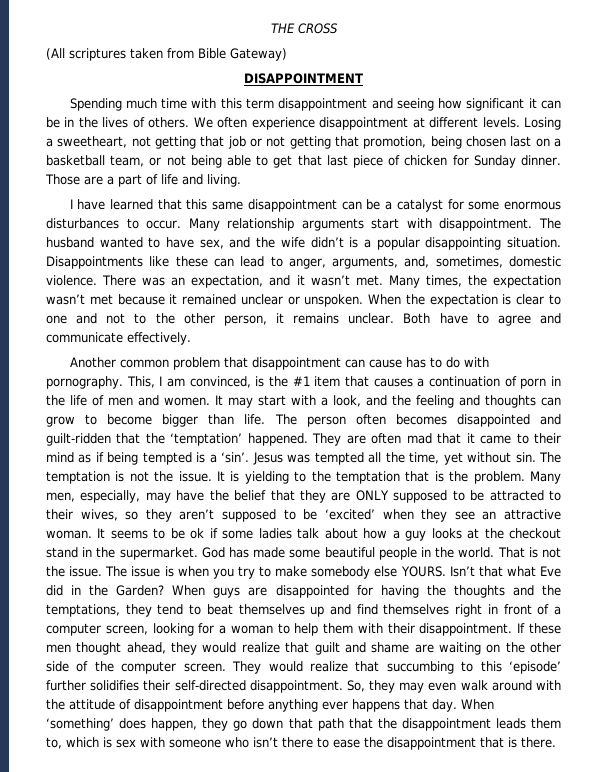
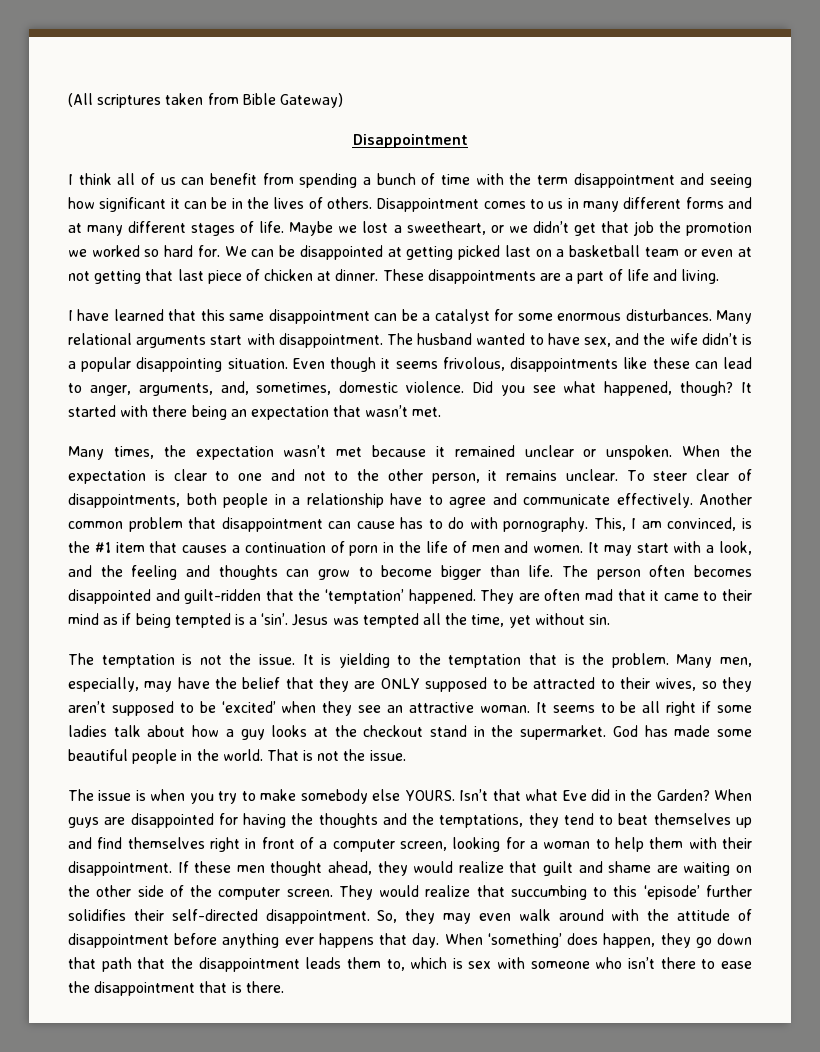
- THE CROSS
  (All scriptures taken from Bible Gateway)
- DISAPPOINTMENT
- Spending much time with this term disappointment and seeing how significant it can be in the lives of others.
+ Disappointment
+ I think all of us can benefit from spending a bunch of time with the term disappointment and seeing how significant it can be in the lives of others.
- We often experience disappointment at different levels. Losing a sweetheart, not getting that job or not getting that promotion, being chosen last on a basketball team, or not being able to get that last piece of chicken for Sunday dinner. Those are a part of life and living.
+ Disappointment comes to us in many different forms and at many different stages of life. Maybe we lost a sweetheart, or we didn’t get that job the promotion we worked so hard for. We can be disappointed at getting picked last on a basketball team or even at not getting that last piece of chicken at dinner. These disappointments are a part of life and living.
- I have learned that this same disappointment can be a catalyst for some enormous disturbances to occur. Many relationship arguments start with disappointment.
+ I have learned that this same disappointment can be a catalyst for some enormous disturbances. Many relational arguments start with disappointment.
- Disappointments like these can lead to anger, arguments, and, sometimes, domestic violence.
+ Even though it seems frivolous, disappointments like these can lead to anger, arguments, and, sometimes, domestic violence.
- There was an expectation, and it wasn’t met. Many times, the expectation wasn’t met because it remained unclear or unspoken.
+ Did you see what happened, though? It started with there being an expectation that wasn’t met.
+ Many times, the expectation wasn’t met because it remained unclear or unspoken.
- Both have to agree and communicate effectively.
- Another common problem that disappointment can cause has to do with pornography.
+ To steer clear of disappointments, both people in a relationship have to agree and communicate effectively. Another common problem that disappointment can cause has to do with pornography.
- Jesus was tempted all the time, yet without sin. The temptation is not the issue.
+ Jesus was tempted all the time, yet without sin.
+ The temptation is not the issue.
- It seems to be ok if some ladies talk about how a guy looks at the checkout stand in the supermarket.
+ It seems to be all right if some ladies talk about how a guy looks at the checkout stand in the supermarket.
- That is not the issue. The issue is when you try to make somebody else YOURS.
+ That is not the issue.
+ The issue is when you try to make somebody else YOURS.

